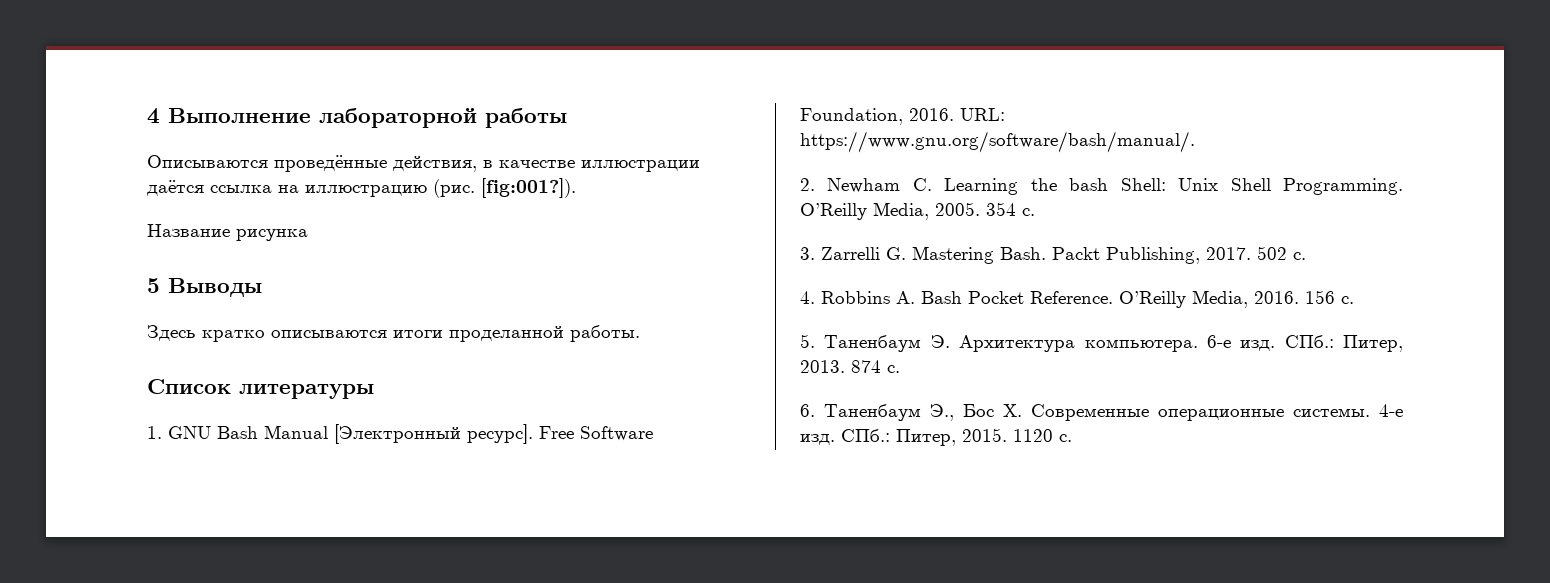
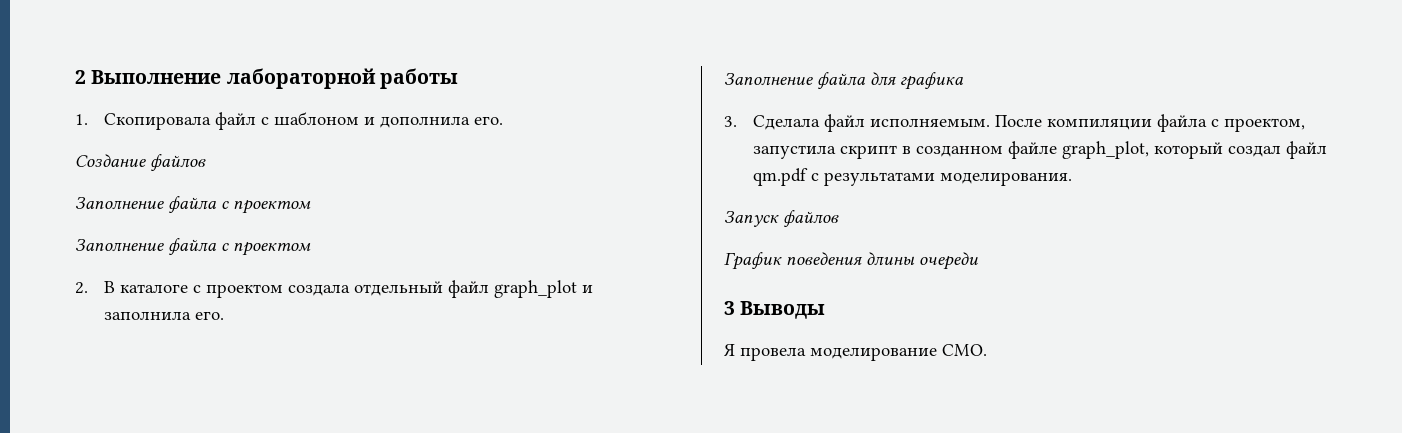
- 4 Выполнение лабораторной работы
+ 2 Выполнение лабораторной работы
- Описываются проведённые действия, в качестве иллюстрации даётся ссылка на иллюстрацию (рис. [fig:001?]).
- Название рисунка
- 5 Выводы
- Здесь кратко описываются итоги проделанной работы.
- Список литературы
- 1. GNU Bash Manual [Электронный ресурс]. Free Software Foundation, 2016. URL: https://www.gnu.org/software/bash/manual/.
- 2. Newham C. Learning the bash Shell: Unix Shell Programming. O’Reilly Media, 2005. 354 с.
- 3. Zarrelli G. Mastering Bash. Packt Publishing, 2017. 502 с.
- 4. Robbins A. Bash Pocket Reference. O’Reilly Media, 2016. 156 с.
- 5. Таненбаум Э. Архитектура компьютера. 6-е изд. СПб.: Питер, 2013. 874 с.
- 6. Таненбаум Э., Бос Х. Современные операционные системы. 4-е изд. СПб.: Питер, 2015. 1120 с.
+ 1. Скопировала файл с шаблоном и дополнила его.
+ Создание файлов
+ Заполнение файла с проектом
+ Заполнение файла с проектом
+ 2. В каталоге с проектом создала отдельный файл graph_plot и заполнила его.
+ Заполнение файла для графика
+ 3. Сделала файл исполняемым. После компиляции файла с проектом, запустила скрипт в созданном файле graph_plot, который создал файл qm.pdf с результатами моделирования.
+ Запуск файлов
+ График поведения длины очереди
+ 3 Выводы
+ Я провела моделирование СМО.

